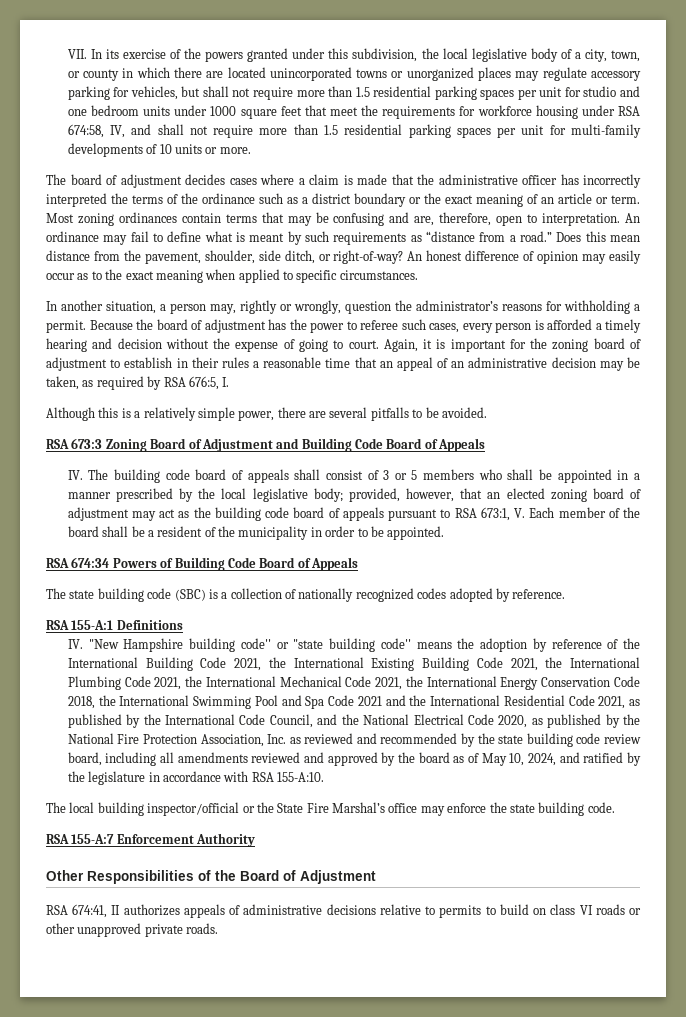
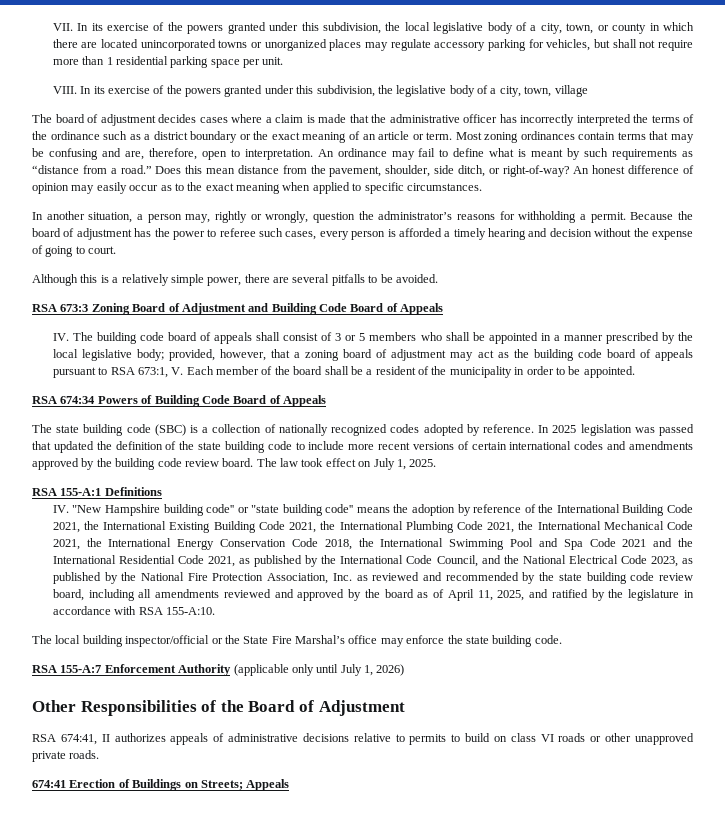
- VII. In its exercise of the powers granted under this subdivision, the local legislative body of a city, town, or county in which there are located unincorporated towns or unorganized places may regulate accessory parking for vehicles, but shall not require more than 1.5 residential parking spaces per unit for studio and one bedroom units under 1000 square feet that meet the requirements for workforce housing under RSA 674:58, IV, and shall not require more than 1.5 residential parking spaces per unit for multi-family developments of 10 units or more.
+ VII. In its exercise of the powers granted under this subdivision, the local legislative body of a city, town, or county in which there are located unincorporated towns or unorganized places may regulate accessory parking for vehicles, but shall not require more than 1 residential parking space per unit.
+ VIII. In its exercise of the powers granted under this subdivision, the legislative body of a city, town, village
- Again, it is important for the zoning board of adjustment to establish in their rules a reasonable time that an appeal of an administrative decision may be taken, as required by RSA 676:5, I.
- provided, however, that an elected zoning board of adjustment may act as the building code board of appeals pursuant to RSA 673:1, V. Each member of the board shall be a resident of the municipality in order to be appointed.
+ provided, however, that a zoning board of adjustment may act as the building code board of appeals pursuant to RSA 673:1, V. Each member of the board shall be a resident of the municipality in order to be appointed.
+ In 2025 legislation was passed that updated the definition of the state building code to include more recent versions of certain international codes and amendments approved by the building code review board. The law took effect on July 1, 2025.
- IV. "New Hampshire building code'' or "state building code'' means the adoption by reference of the International Building Code 2021, the International Existing Building Code 2021, the International Plumbing Code 2021, the International Mechanical Code 2021, the International Energy Conservation Code 2018, the International Swimming Pool and Spa Code 2021 and the International Residential Code 2021, as published by the International Code Council, and the National Electrical Code 2020, as published by the National Fire Protection Association, Inc. as reviewed and recommended by the state building code review board, including all amendments reviewed and approved by the board as of May 10, 2024, and ratified by the legislature in accordance with RSA 155-A:10.
+ IV. "New Hampshire building code'' or "state building code'' means the adoption by reference of the International Building Code 2021, the International Existing Building Code 2021, the International Plumbing Code 2021, the International Mechanical Code 2021, the International Energy Conservation Code 2018, the International Swimming Pool and Spa Code 2021 and the International Residential Code 2021, as published by the International Code Council, and the National Electrical Code 2023, as published by the National Fire Protection Association, Inc. as reviewed and recommended by the state building code review board, including all amendments reviewed and approved by the board as of April 11, 2025, and ratified by the legislature in accordance with RSA 155-A:10.
- RSA 155-A:7 Enforcement Authority
+ RSA 155-A:7 Enforcement Authority (applicable only until July 1, 2026)
+ 674:41 Erection of Buildings on Streets; Appeals

